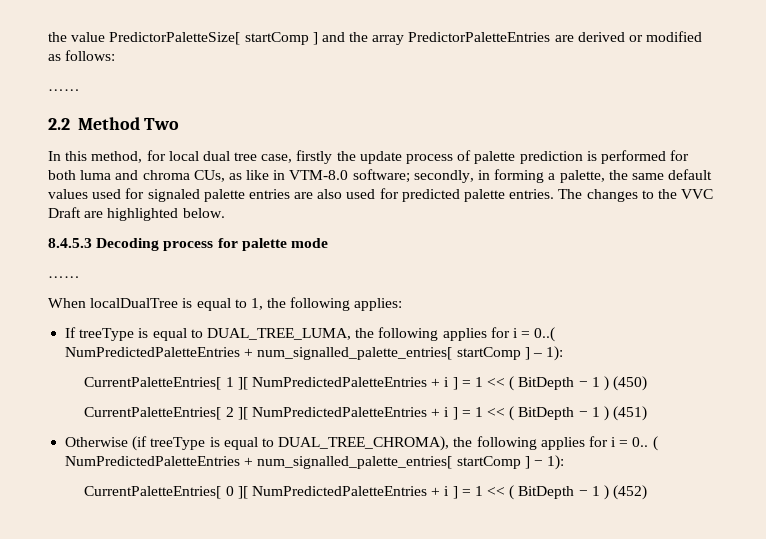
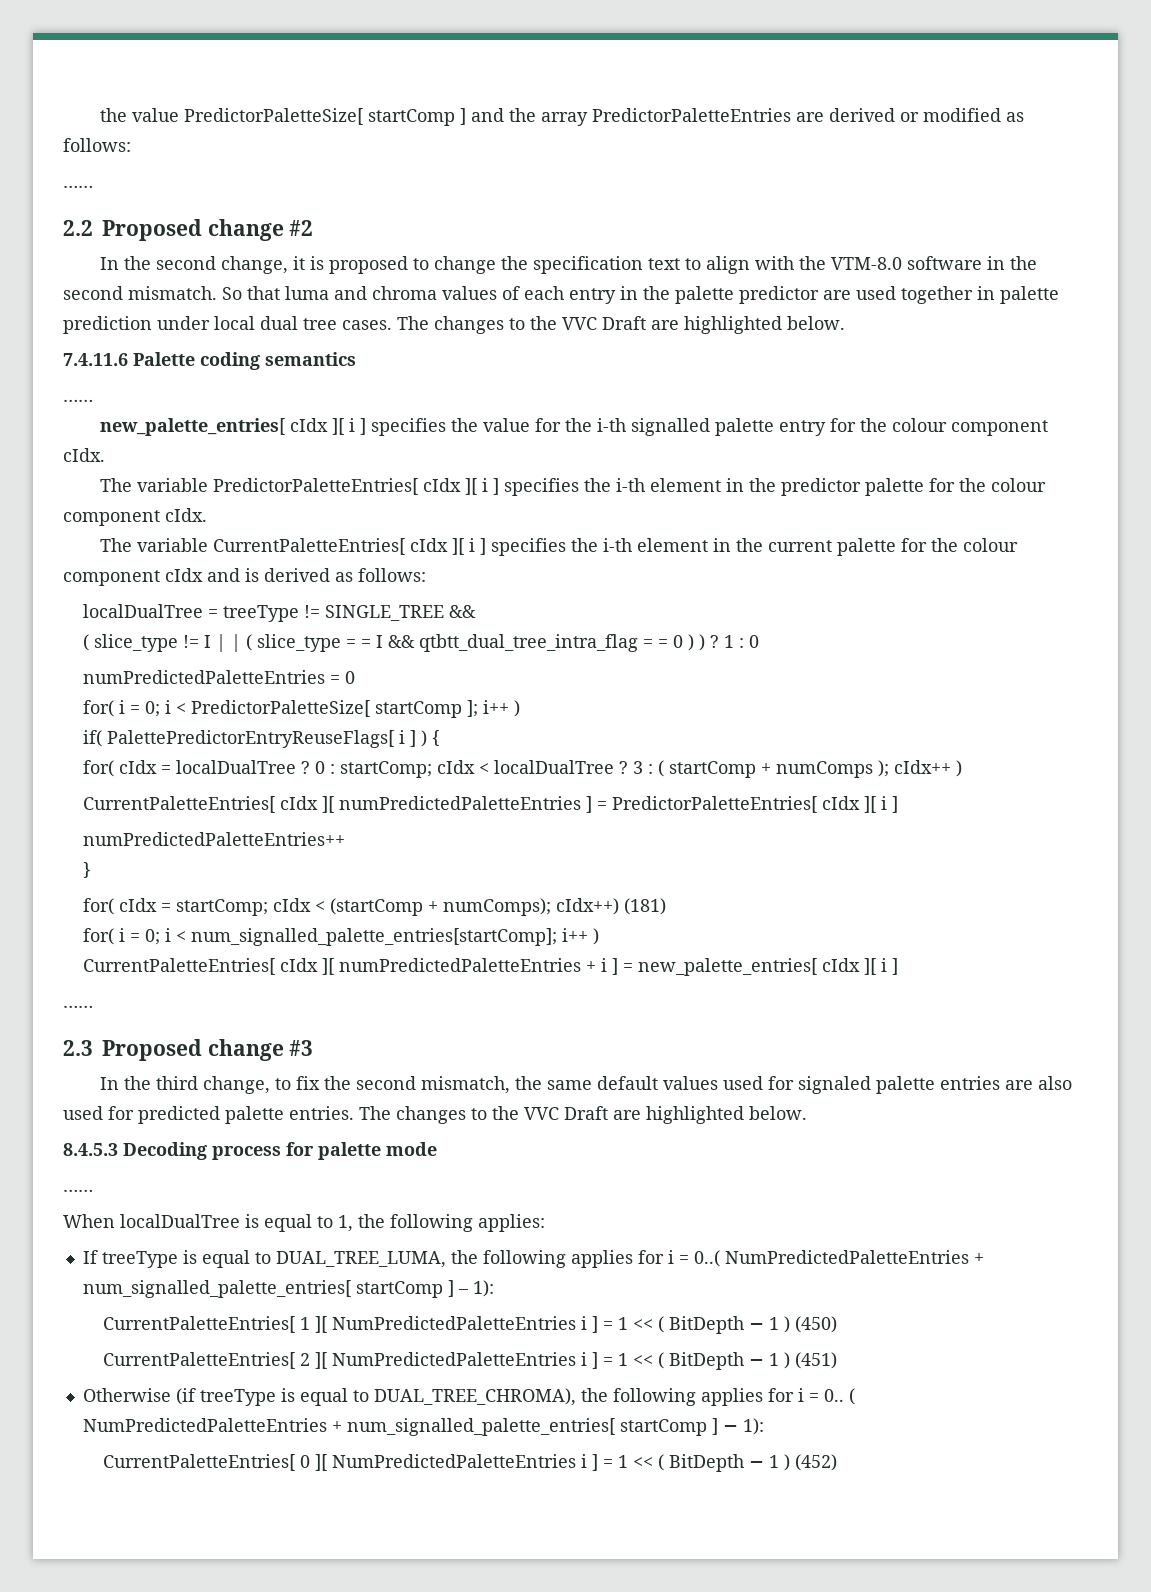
- 2.2 Method Two
- In this method, for local dual tree case, firstly the update process of palette prediction is performed for both luma and chroma CUs, as like in VTM-8.0 software; secondly, in forming a palette, the same default values used for signaled palette entries are also used for predicted palette entries.
+ 2.2 Proposed change #2
+ In the second change, it is proposed to change the specification text to align with the VTM-8.0 software in the second mismatch. So that luma and chroma values of each entry in the palette predictor are used together in palette prediction under local dual tree cases. The changes to the VVC Draft are highlighted below.
+ 7.4.11.6 Palette coding semantics
+ ……
+ new_palette_entries[ cIdx ][ i ] specifies the value for the i-th signalled palette entry for the colour component cIdx.
+ The variable PredictorPaletteEntries[ cIdx ][ i ] specifies the i-th element in the predictor palette for the colour component cIdx.
+ The variable CurrentPaletteEntries[ cIdx ][ i ] specifies the i-th element in the current palette for the colour component cIdx and is derived as follows:
+ localDualTree = treeType != SINGLE_TREE &&
+ ( slice_type != I | | ( slice_type = = I && qtbtt_dual_tree_intra_flag = = 0 ) ) ? 1 : 0
+ numPredictedPaletteEntries = 0
+ for( i = 0; i < PredictorPaletteSize[ startComp ]; i++ )
+ if( PalettePredictorEntryReuseFlags[ i ] ) {
+ for( cIdx = localDualTree ? 0 : startComp; cIdx < localDualTree ? 3 : ( startComp + numComps ); cIdx++ )
+ CurrentPaletteEntries[ cIdx ][ numPredictedPaletteEntries ] = PredictorPaletteEntries[ cIdx ][ i ]
+ numPredictedPaletteEntries++
+ }
+ for( cIdx = startComp; cIdx < (startComp + numComps); cIdx++) (181)
+ for( i = 0; i < num_signalled_palette_entries[startComp]; i++ )
+ CurrentPaletteEntries[ cIdx ][ numPredictedPaletteEntries + i ] = new_palette_entries[ cIdx ][ i ]
+ ……
+ 2.3 Proposed change #3
+ In the third change, to fix the second mismatch, the same default values used for signaled palette entries are also used for predicted palette entries.
- CurrentPaletteEntries[ 1 ][ NumPredictedPaletteEntries + i ] = 1 << ( BitDepth − 1 ) (450)
+ CurrentPaletteEntries[ 1 ][ NumPredictedPaletteEntries i ] = 1 << ( BitDepth − 1 ) (450)
- CurrentPaletteEntries[ 2 ][ NumPredictedPaletteEntries + i ] = 1 << ( BitDepth − 1 ) (451)
+ CurrentPaletteEntries[ 2 ][ NumPredictedPaletteEntries i ] = 1 << ( BitDepth − 1 ) (451)
- CurrentPaletteEntries[ 0 ][ NumPredictedPaletteEntries + i ] = 1 << ( BitDepth − 1 ) (452)
+ CurrentPaletteEntries[ 0 ][ NumPredictedPaletteEntries i ] = 1 << ( BitDepth − 1 ) (452)

